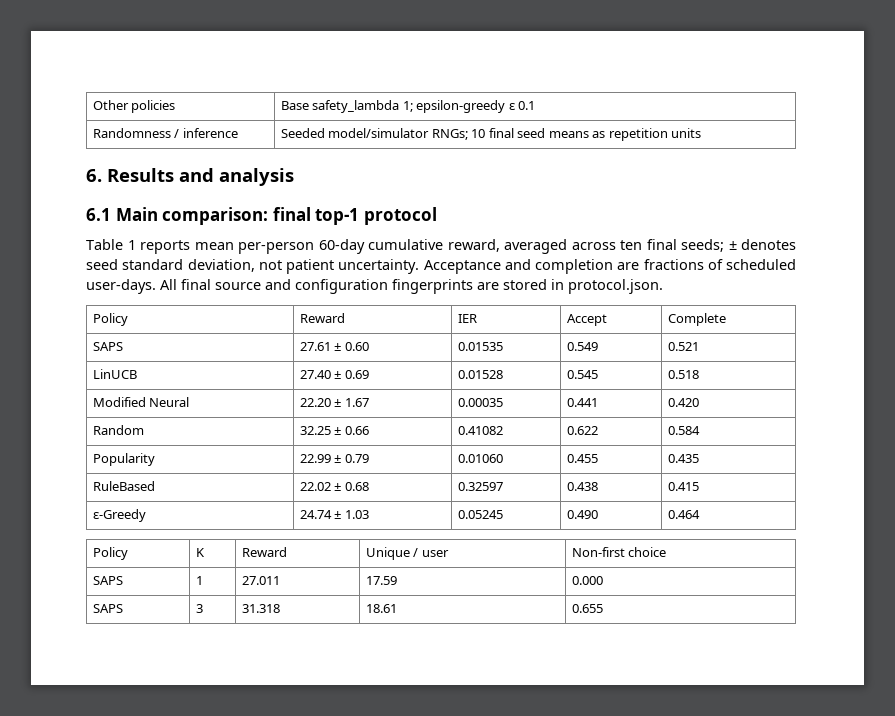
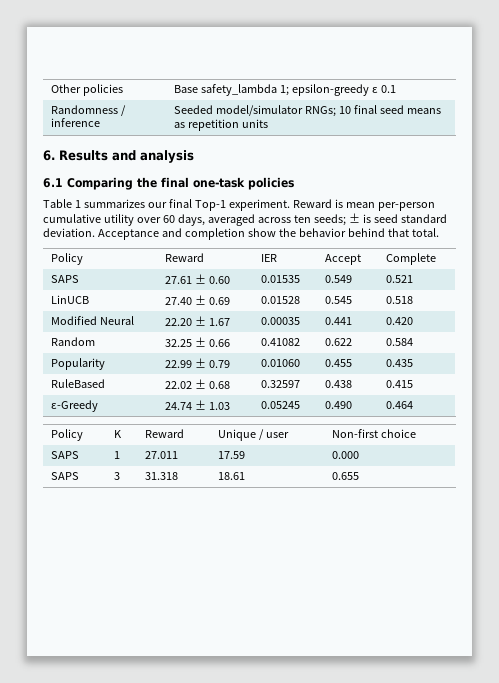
- 6.1 Main comparison: final top-1 protocol
- Table 1 reports mean per-person 60-day cumulative reward, averaged across ten final seeds; ± denotes seed standard deviation, not patient uncertainty. Acceptance and completion are fractions of scheduled user-days. All final source and configuration fingerprints are stored in protocol.json.
+ 6.1 Comparing the final one-task policies
+ Table 1 summarizes our final Top-1 experiment. Reward is mean per-person cumulative utility over 60 days, averaged across ten seeds; ± is seed standard deviation. Acceptance and completion show the behavior behind that total.

